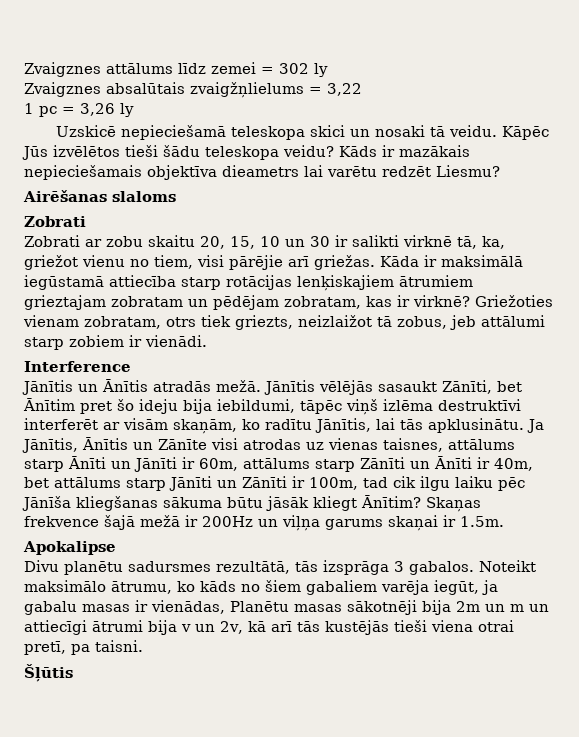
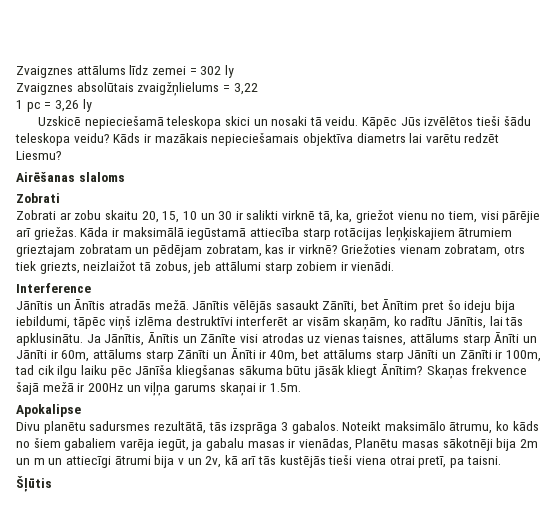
- Zvaigznes absalūtais zvaigžņlielums = 3,22
+ Zvaigznes absolūtais zvaigžņlielums = 3,22
- Kāds ir mazākais nepieciešamais objektīva dieametrs lai varētu redzēt Liesmu?
+ Kāds ir mazākais nepieciešamais objektīva diametrs lai varētu redzēt Liesmu?
- Kāda ir maksimālā iegūstamā attiecība starp rotācijas lenķiskajiem ātrumiem grieztajam zobratam un pēdējam zobratam, kas ir virknē?
+ Kāda ir maksimālā iegūstamā attiecība starp rotācijas leņķiskajiem ātrumiem grieztajam zobratam un pēdējam zobratam, kas ir virknē?

